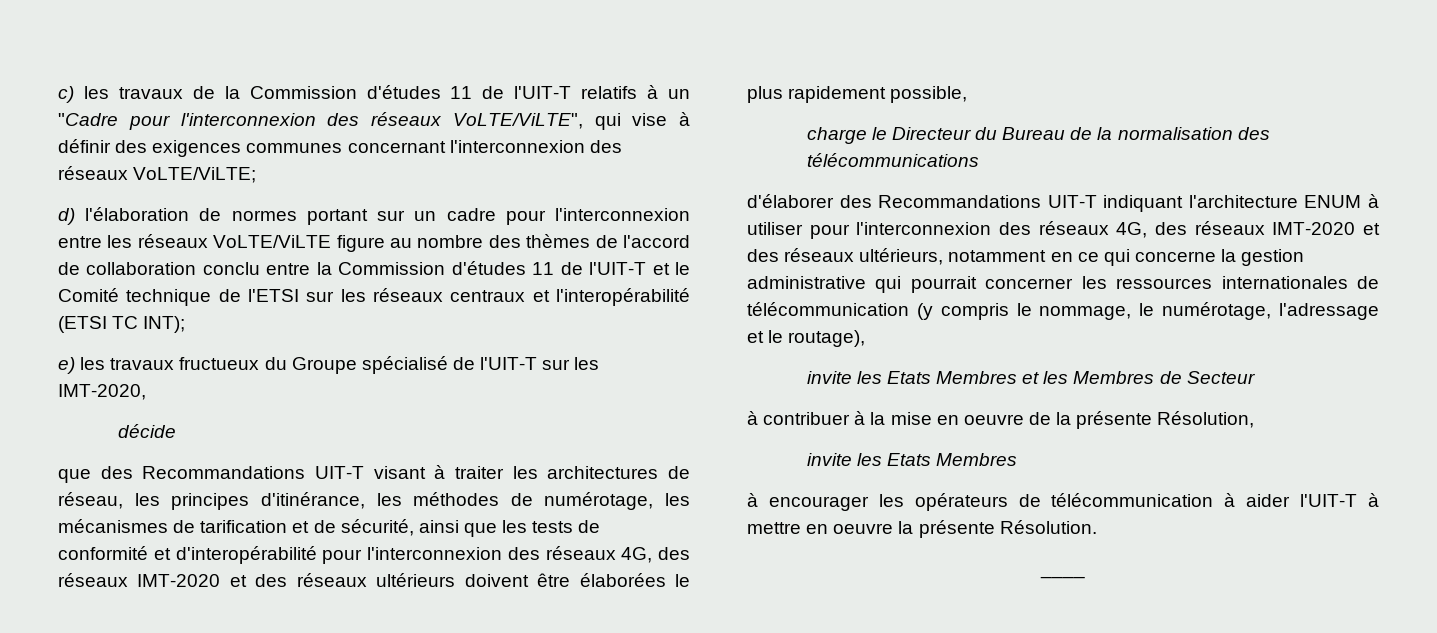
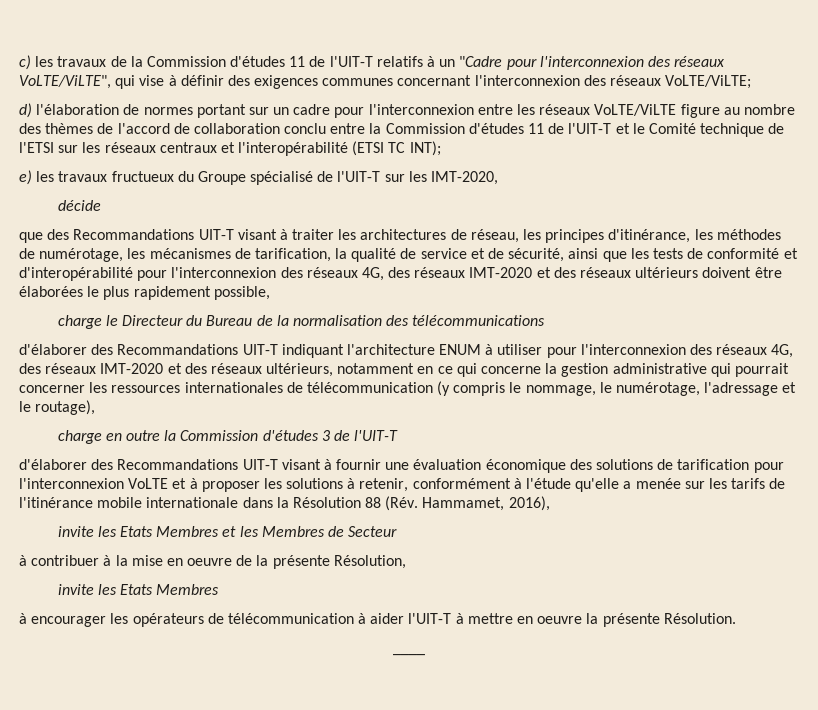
- que des Recommandations UIT-T visant à traiter les architectures de réseau, les principes d'itinérance, les méthodes de numérotage, les mécanismes de tarification et de sécurité, ainsi que les tests de conformité et d'interopérabilité pour l'interconnexion des réseaux 4G, des réseaux IMT-2020 et des réseaux ultérieurs doivent être élaborées le plus rapidement possible,
+ que des Recommandations UIT-T visant à traiter les architectures de réseau, les principes d'itinérance, les méthodes de numérotage, les mécanismes de tarification, la qualité de service et de sécurité, ainsi que les tests de conformité et d'interopérabilité pour l'interconnexion des réseaux 4G, des réseaux IMT-2020 et des réseaux ultérieurs doivent être élaborées le plus rapidement possible,
+ charge en outre la Commission d'études 3 de l'UIT-T
+ d'élaborer des Recommandations UIT-T visant à fournir une évaluation économique des solutions de tarification pour l'interconnexion VoLTE et à proposer les solutions à retenir, conformément à l'étude qu'elle a menée sur les tarifs de l'itinérance mobile internationale dans la Résolution 88 (Rév. Hammamet, 2016),

